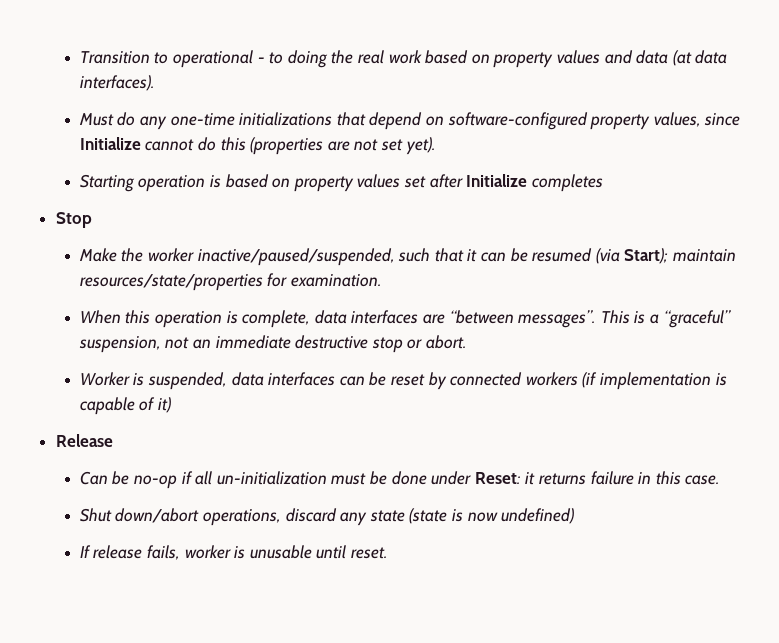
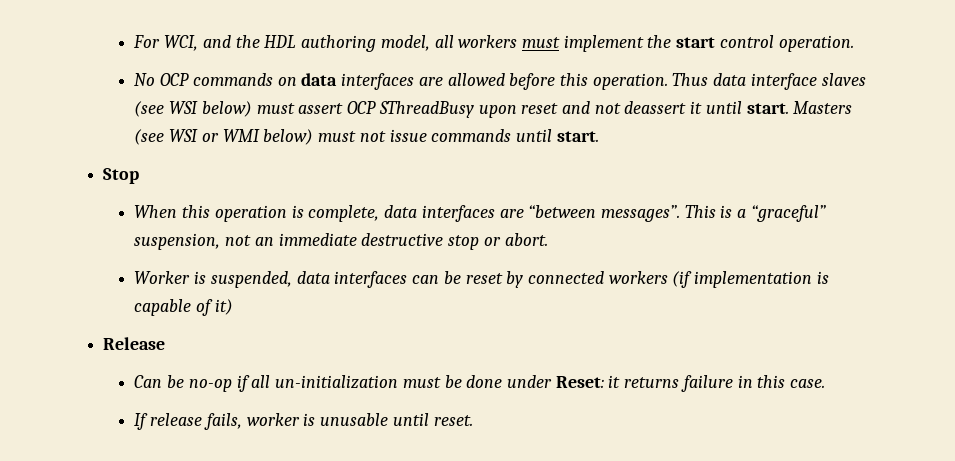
- Transition to operational - to doing the real work based on property values and data (at data interfaces).
- Must do any one-time initializations that depend on software-configured property values, since Initialize cannot do this (properties are not set yet).
- Starting operation is based on property values set after Initialize completes
+ For WCI, and the HDL authoring model, all workers must implement the start control operation.
+ No OCP commands on data interfaces are allowed before this operation. Thus data interface slaves (see WSI below) must assert OCP SThreadBusy upon reset and not deassert it until start. Masters (see WSI or WMI below) must not issue commands until start.
  Stop
- Make the worker inactive/paused/suspended, such that it can be resumed (via Start); maintain resources/state/properties for examination.
- Shut down/abort operations, discard any state (state is now undefined)

